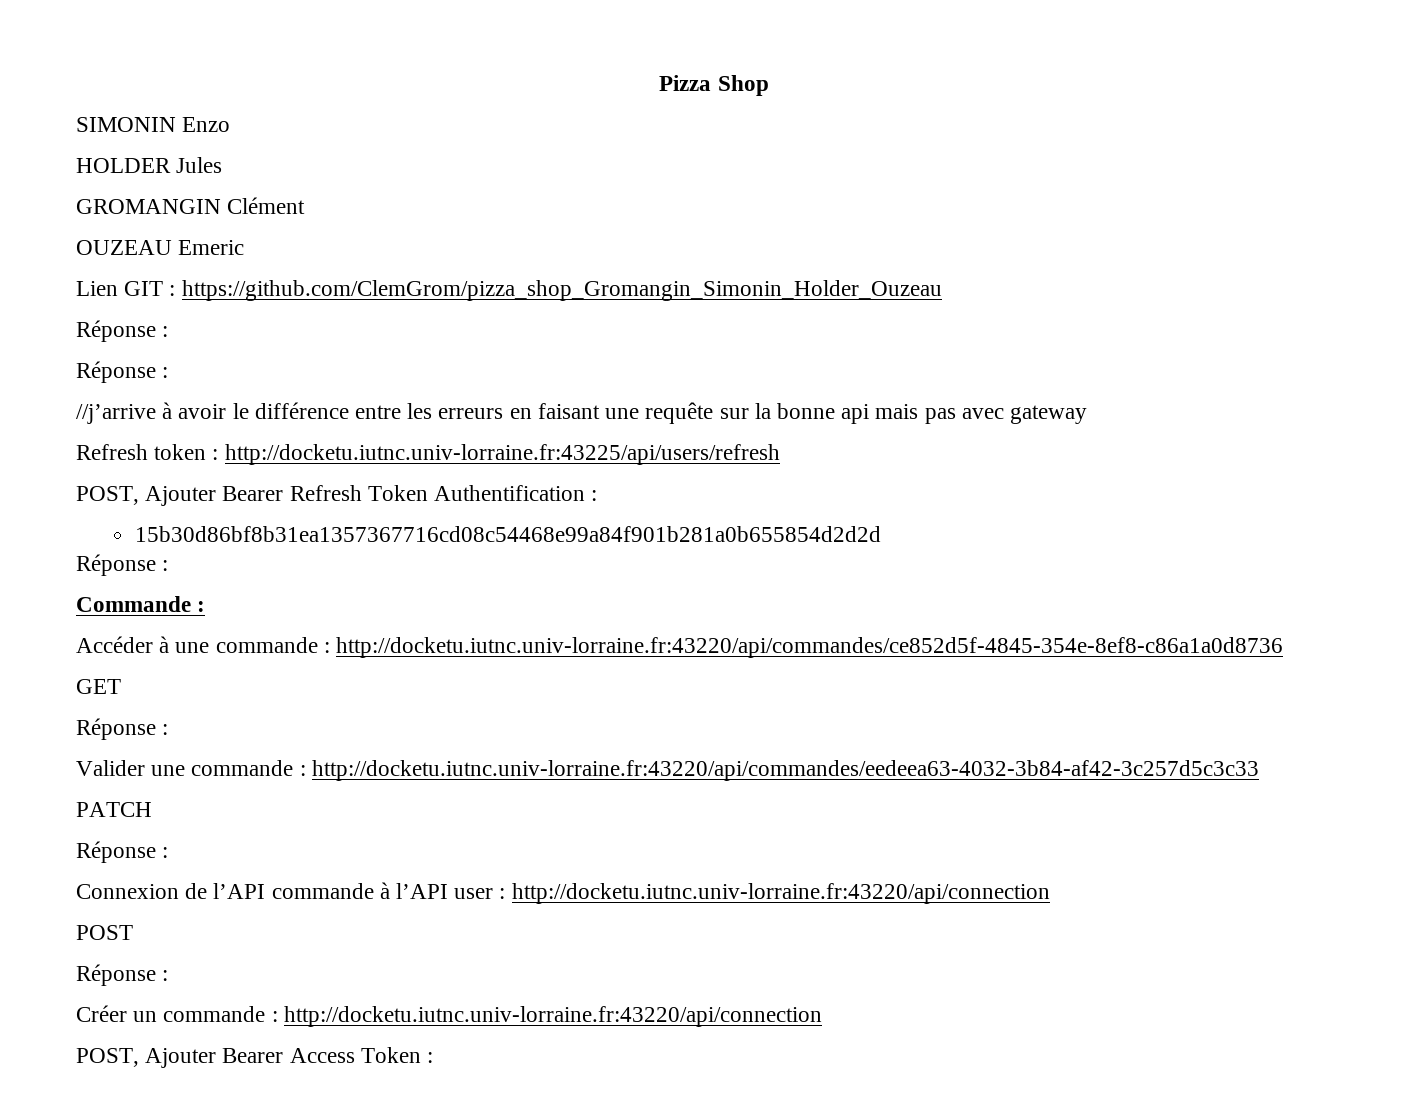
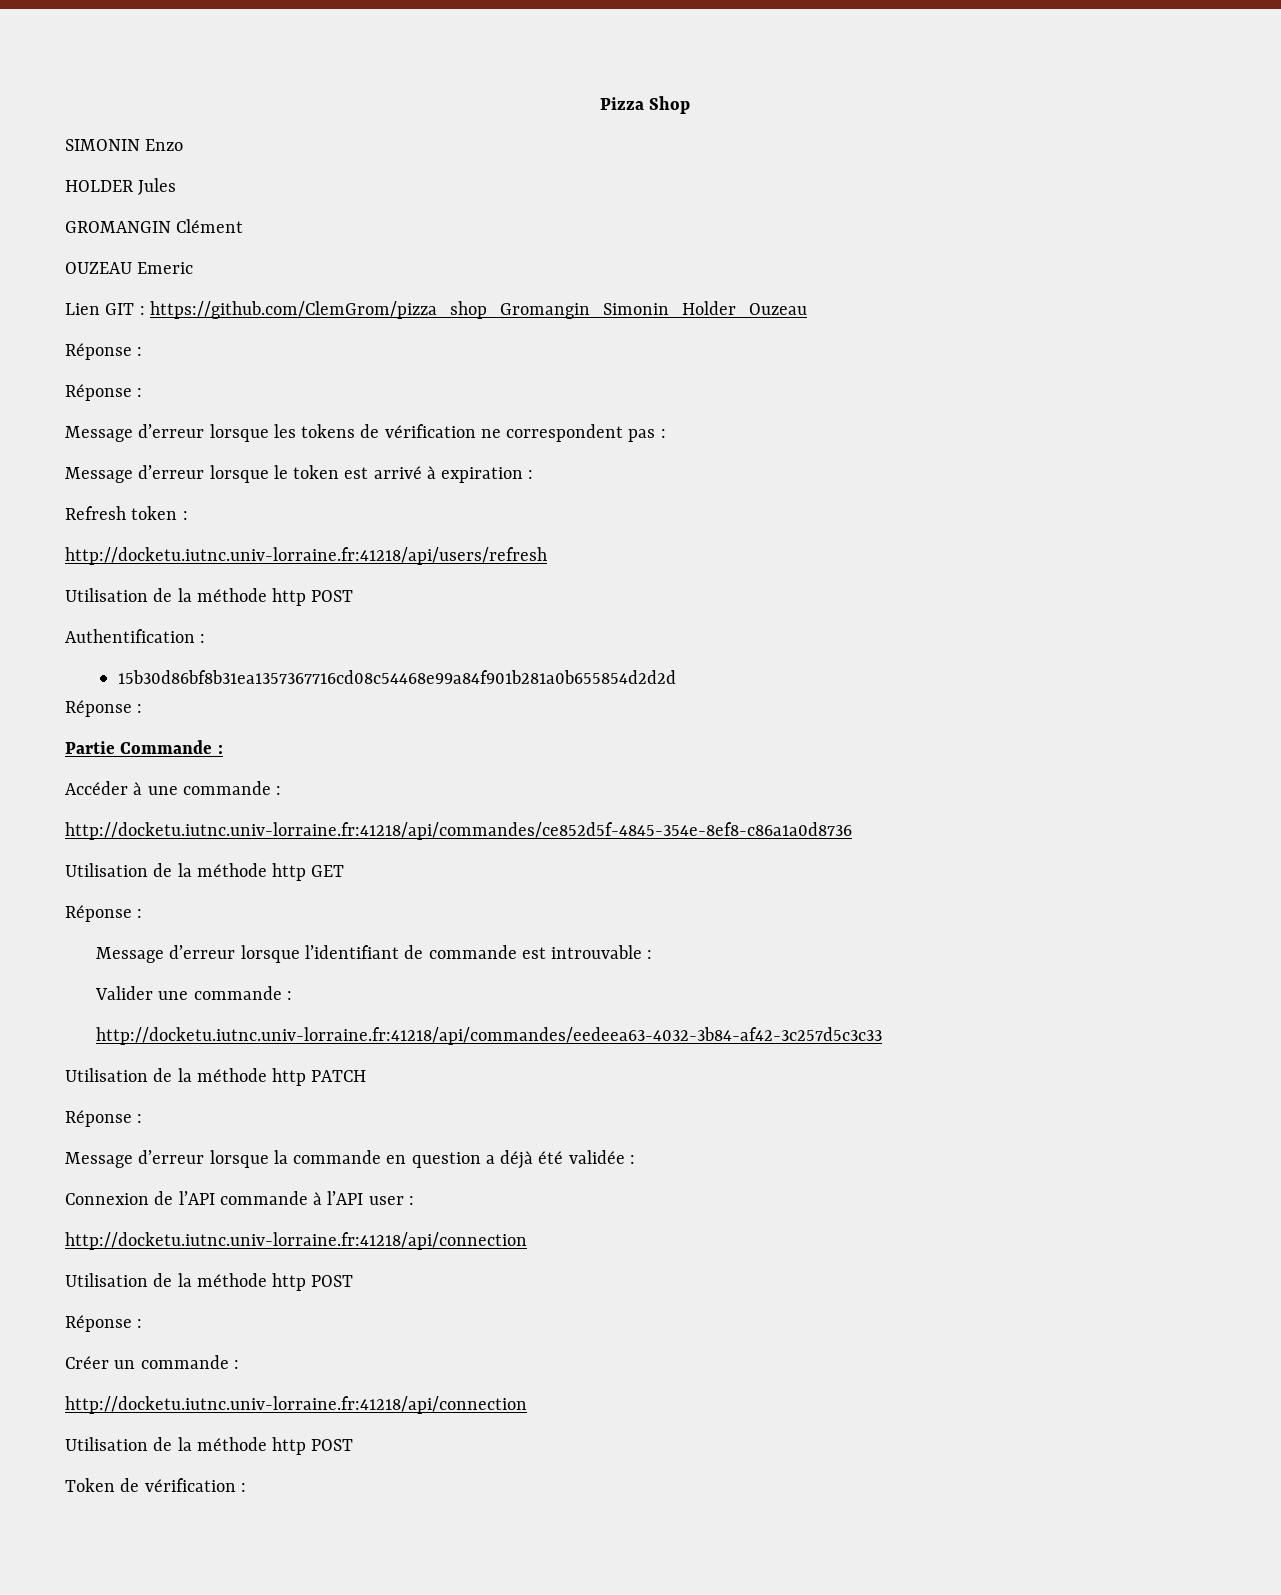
- //j’arrive à avoir le différence entre les erreurs en faisant une requête sur la bonne api mais pas avec gateway
- Refresh token : http://docketu.iutnc.univ-lorraine.fr:43225/api/users/refresh
- POST, Ajouter Bearer Refresh Token Authentification :
+ Message d’erreur lorsque les tokens de vérification ne correspondent pas :
+ Message d’erreur lorsque le token est arrivé à expiration :
+ Refresh token :
+ http://docketu.iutnc.univ-lorraine.fr:41218/api/users/refresh
+ Utilisation de la méthode http POST
+ Authentification :
- Commande :
+ Partie Commande :
- Accéder à une commande : http://docketu.iutnc.univ-lorraine.fr:43220/api/commandes/ce852d5f-4845-354e-8ef8-c86a1a0d8736
- GET
+ Accéder à une commande :
+ http://docketu.iutnc.univ-lorraine.fr:41218/api/commandes/ce852d5f-4845-354e-8ef8-c86a1a0d8736
+ Utilisation de la méthode http GET
  Réponse :
- Valider une commande : http://docketu.iutnc.univ-lorraine.fr:43220/api/commandes/eedeea63-4032-3b84-af42-3c257d5c3c33
- PATCH
+ Message d’erreur lorsque l’identifiant de commande est introuvable :
+ Valider une commande :
+ http://docketu.iutnc.univ-lorraine.fr:41218/api/commandes/eedeea63-4032-3b84-af42-3c257d5c3c33
+ Utilisation de la méthode http PATCH
  Réponse :
+ Message d’erreur lorsque la commande en question a déjà été validée :
- Connexion de l’API commande à l’API user : http://docketu.iutnc.univ-lorraine.fr:43220/api/connection
- POST
+ Connexion de l’API commande à l’API user :
+ http://docketu.iutnc.univ-lorraine.fr:41218/api/connection
+ Utilisation de la méthode http POST
- Créer un commande : http://docketu.iutnc.univ-lorraine.fr:43220/api/connection
- POST, Ajouter Bearer Access Token :
+ Créer un commande :
+ http://docketu.iutnc.univ-lorraine.fr:41218/api/connection
+ Utilisation de la méthode http POST
+ Token de vérification :

